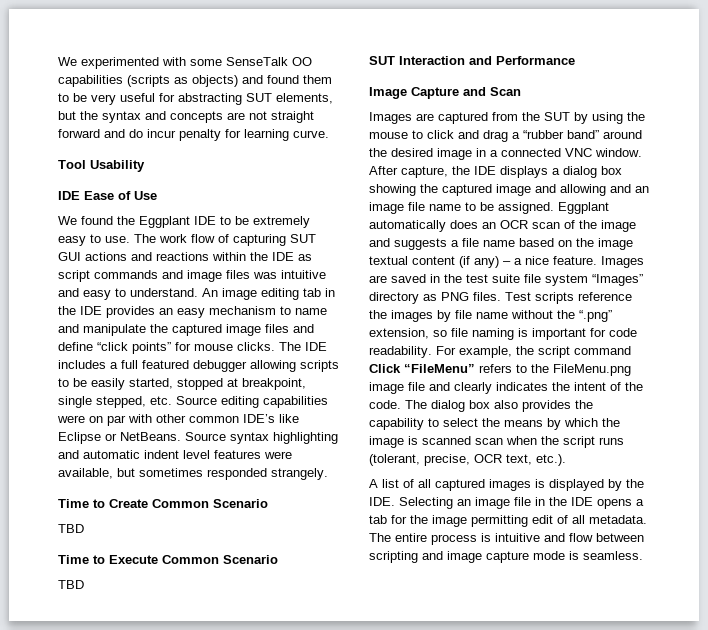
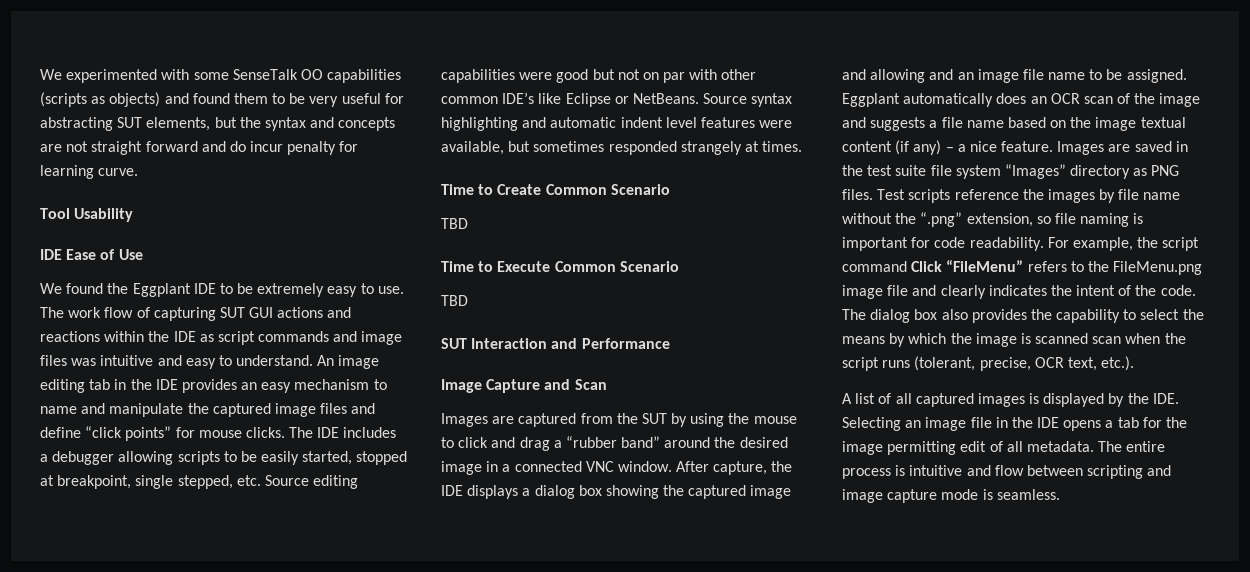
- The IDE includes a full featured debugger allowing scripts to be easily started, stopped at breakpoint, single stepped, etc. Source editing capabilities were on par with other common IDE’s like Eclipse or NetBeans.
+ The IDE includes a debugger allowing scripts to be easily started, stopped at breakpoint, single stepped, etc. Source editing capabilities were good but not on par with other common IDE’s like Eclipse or NetBeans.
- Source syntax highlighting and automatic indent level features were available, but sometimes responded strangely.
+ Source syntax highlighting and automatic indent level features were available, but sometimes responded strangely at times.

